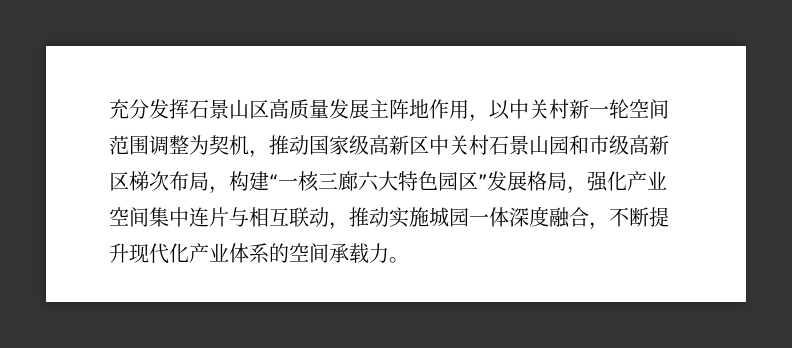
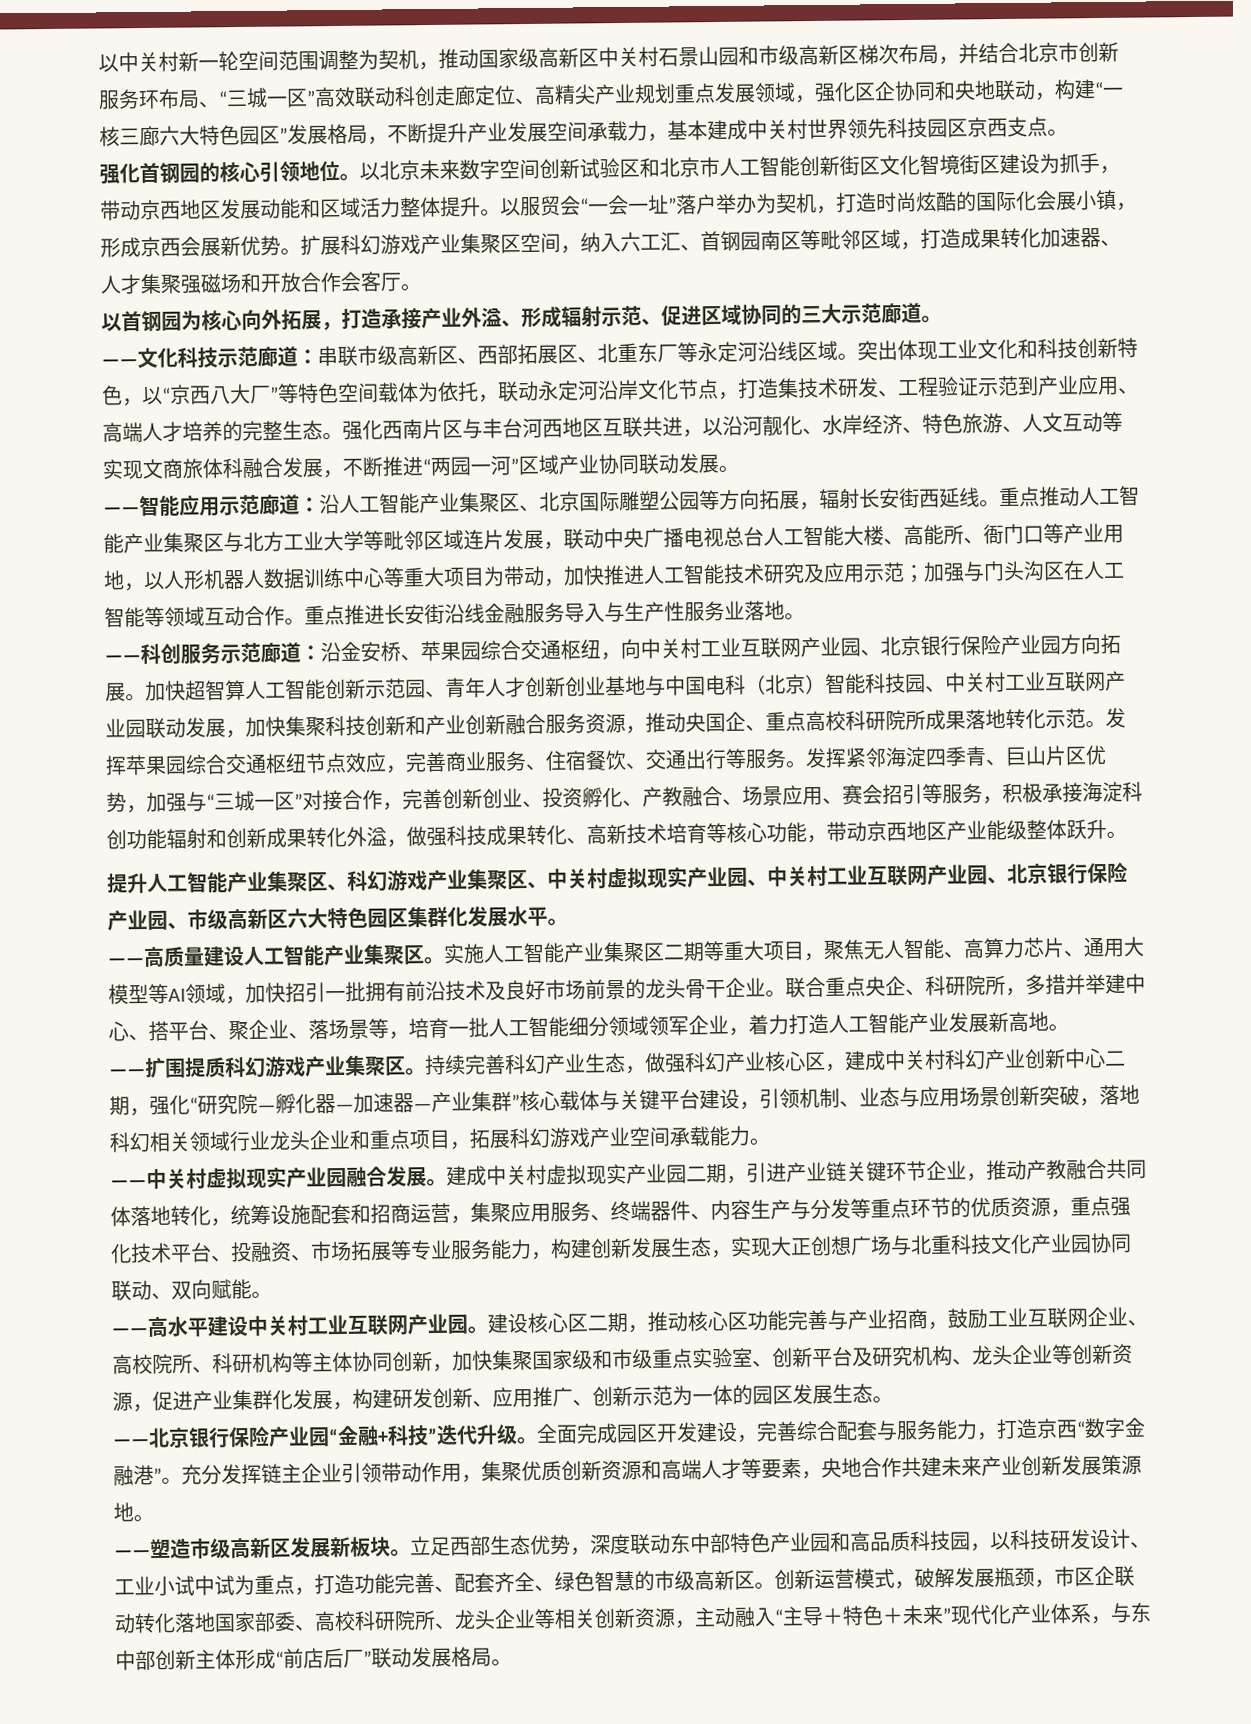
- 充分发挥石景山区高质量发展主阵地作用，以中关村新一轮空间范围调整为契机，推动国家级高新区中关村石景山园和市级高新区梯次布局，构建“一核三廊六大特色园区”发展格局，强化产业空间集中连片与相互联动，推动实施城园一体深度融合，不断提升现代化产业体系的空间承载力。
+ 以中关村新一轮空间范围调整为契机，推动国家级高新区中关村石景山园和市级高新区梯次布局，并结合北京市创新服务环布局、“三城一区”高效联动科创走廊定位、高精尖产业规划重点发展领域，强化区企协同和央地联动，构建“一核三廊六大特色园区”发展格局，不断提升产业发展空间承载力，基本建成中关村世界领先科技园区京西支点。
+ 强化首钢园的核心引领地位。以北京未来数字空间创新试验区和北京市人工智能创新街区文化智境街区建设为抓手，带动京西地区发展动能和区域活力整体提升。以服贸会“一会一址”落户举办为契机，打造时尚炫酷的国际化会展小镇，形成京西会展新优势。扩展科幻游戏产业集聚区空间，纳入六工汇、首钢园南区等毗邻区域，打造成果转化加速器、人才集聚强磁场和开放合作会客厅。
+ 以首钢园为核心向外拓展，打造承接产业外溢、形成辐射示范、促进区域协同的三大示范廊道。
+ ——文化科技示范廊道：串联市级高新区、西部拓展区、北重东厂等永定河沿线区域。突出体现工业文化和科技创新特色，以“京西八大厂”等特色空间载体为依托，联动永定河沿岸文化节点，打造集技术研发、工程验证示范到产业应用、高端人才培养的完整生态。强化西南片区与丰台河西地区互联共进，以沿河靓化、水岸经济、特色旅游、人文互动等实现文商旅体科融合发展，不断推进“两园一河”区域产业协同联动发展。
+ ——智能应用示范廊道：沿人工智能产业集聚区、北京国际雕塑公园等方向拓展，辐射长安街西延线。重点推动人工智能产业集聚区与北方工业大学等毗邻区域连片发展，联动中央广播电视总台人工智能大楼、高能所、衙门口等产业用地，以人形机器人数据训练中心等重大项目为带动，加快推进人工智能技术研究及应用示范；加强与门头沟区在人工智能等领域互动合作。重点推进长安街沿线金融服务导入与生产性服务业落地。
+ ——科创服务示范廊道：沿金安桥、苹果园综合交通枢纽，向中关村工业互联网产业园、北京银行保险产业园方向拓展。加快超智算人工智能创新示范园、青年人才创新创业基地与中国电科（北京）智能科技园、中关村工业互联网产业园联动发展，加快集聚科技创新和产业创新融合服务资源，推动央国企、重点高校科研院所成果落地转化示范。发挥苹果园综合交通枢纽节点效应，完善商业服务、住宿餐饮、交通出行等服务。发挥紧邻海淀四季青、巨山片区优势，加强与“三城一区”对接合作，完善创新创业、投资孵化、产教融合、场景应用、赛会招引等服务，积极承接海淀科创功能辐射和创新成果转化外溢，做强科技成果转化、高新技术培育等核心功能，带动京西地区产业能级整体跃升。
+ 提升人工智能产业集聚区、科幻游戏产业集聚区、中关村虚拟现实产业园、中关村工业互联网产业园、北京银行保险产业园、市级高新区六大特色园区集群化发展水平。
+ ——高质量建设人工智能产业集聚区。实施人工智能产业集聚区二期等重大项目，聚焦无人智能、高算力芯片、通用大模型等AI领域，加快招引一批拥有前沿技术及良好市场前景的龙头骨干企业。联合重点央企、科研院所，多措并举建中心、搭平台、聚企业、落场景等，培育一批人工智能细分领域领军企业，着力打造人工智能产业发展新高地。
+ ——扩围提质科幻游戏产业集聚区。持续完善科幻产业生态，做强科幻产业核心区，建成中关村科幻产业创新中心二期，强化“研究院—孵化器—加速器—产业集群”核心载体与关键平台建设，引领机制、业态与应用场景创新突破，落地科幻相关领域行业龙头企业和重点项目，拓展科幻游戏产业空间承载能力。
+ ——中关村虚拟现实产业园融合发展。建成中关村虚拟现实产业园二期，引进产业链关键环节企业，推动产教融合共同体落地转化，统筹设施配套和招商运营，集聚应用服务、终端器件、内容生产与分发等重点环节的优质资源，重点强化技术平台、投融资、市场拓展等专业服务能力，构建创新发展生态，实现大正创想广场与北重科技文化产业园协同联动、双向赋能。
+ ——高水平建设中关村工业互联网产业园。建设核心区二期，推动核心区功能完善与产业招商，鼓励工业互联网企业、高校院所、科研机构等主体协同创新，加快集聚国家级和市级重点实验室、创新平台及研究机构、龙头企业等创新资源，促进产业集群化发展，构建研发创新、应用推广、创新示范为一体的园区发展生态。
+ ——北京银行保险产业园“金融+科技”迭代升级。全面完成园区开发建设，完善综合配套与服务能力，打造京西“数字金融港”。充分发挥链主企业引领带动作用，集聚优质创新资源和高端人才等要素，央地合作共建未来产业创新发展策源地。
+ ——塑造市级高新区发展新板块。立足西部生态优势，深度联动东中部特色产业园和高品质科技园，以科技研发设计、工业小试中试为重点，打造功能完善、配套齐全、绿色智慧的市级高新区。创新运营模式，破解发展瓶颈，市区企联动转化落地国家部委、高校科研院所、龙头企业等相关创新资源，主动融入“主导＋特色＋未来”现代化产业体系，与东中部创新主体形成“前店后厂”联动发展格局。

